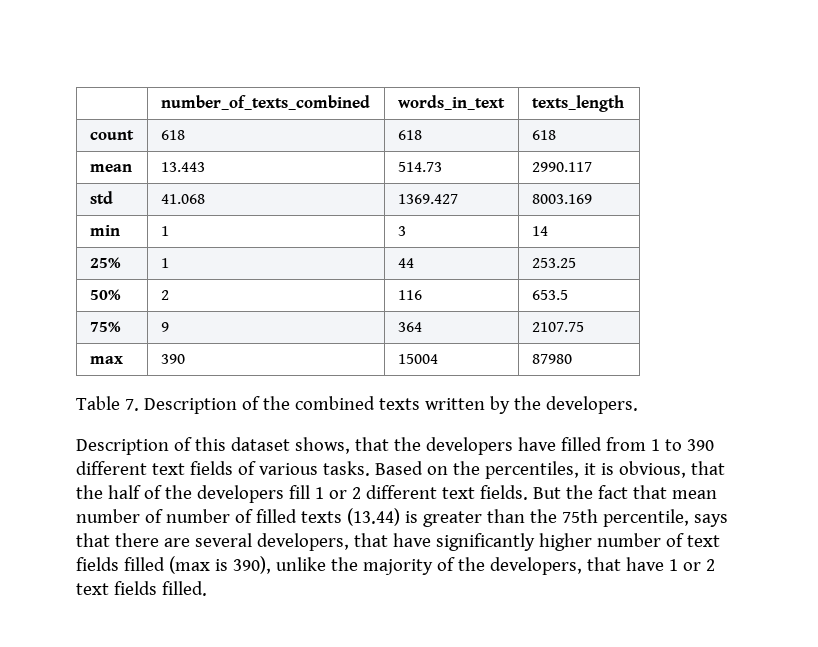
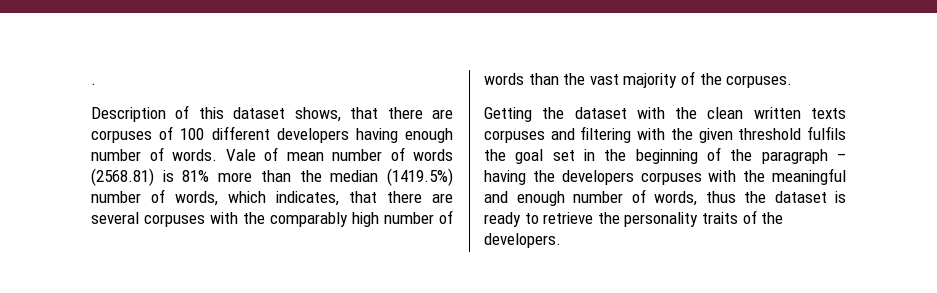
- | number_of_texts_combined | words_in_text | texts_length
- count | 618 | 618 | 618
- mean | 13.443 | 514.73 | 2990.117
- std | 41.068 | 1369.427 | 8003.169
- min | 1 | 3 | 14
- 25% | 1 | 44 | 253.25
- 50% | 2 | 116 | 653.5
- 75% | 9 | 364 | 2107.75
- max | 390 | 15004 | 87980
- Table 7. Description of the combined texts written by the developers.
+ .
- Description of this dataset shows, that the developers have filled from 1 to 390 different text fields of various tasks. Based on the percentiles, it is obvious, that the half of the developers fill 1 or 2 different text fields. But the fact that mean number of number of filled texts (13.44) is greater than the 75th percentile, says that there are several developers, that have significantly higher number of text fields filled (max is 390), unlike the majority of the developers, that have 1 or 2 text fields filled.
+ Description of this dataset shows, that there are corpuses of 100 different developers having enough number of words. Vale of mean number of words (2568.81) is 81% more than the median (1419.5%) number of words, which indicates, that there are several corpuses with the comparably high number of words than the vast majority of the corpuses.
+ Getting the dataset with the clean written texts corpuses and filtering with the given threshold fulfils the goal set in the beginning of the paragraph – having the developers corpuses with the meaningful and enough number of words, thus the dataset is ready to retrieve the personality traits of the developers.

